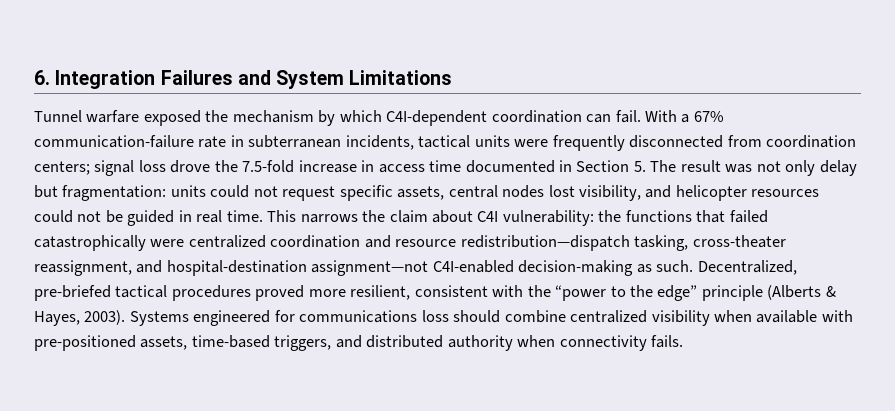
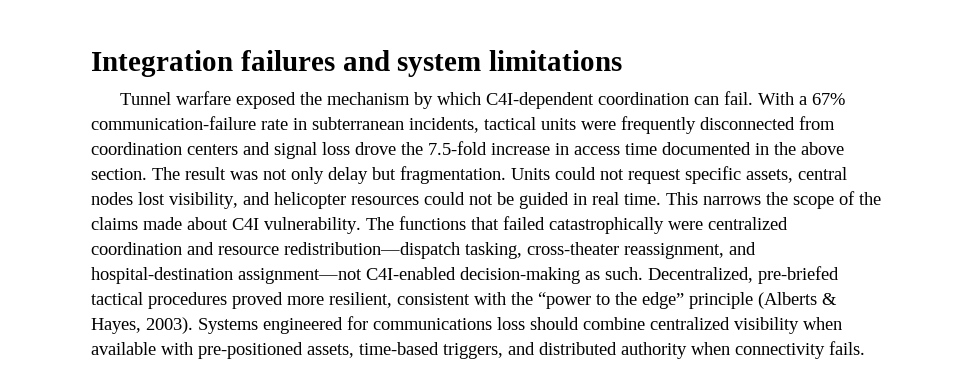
- 6. Integration Failures and System Limitations
+ Integration failures and system limitations
- With a 67% communication-failure rate in subterranean incidents, tactical units were frequently disconnected from coordination centers; signal loss drove the 7.5-fold increase in access time documented in Section 5. The result was not only delay but fragmentation: units could not request specific assets, central nodes lost visibility, and helicopter resources could not be guided in real time.
+ With a 67% communication-failure rate in subterranean incidents, tactical units were frequently disconnected from coordination centers and signal loss drove the 7.5-fold increase in access time documented in the above section. The result was not only delay but fragmentation. Units could not request specific assets, central nodes lost visibility, and helicopter resources could not be guided in real time.
- This narrows the claim about C4I vulnerability: the functions that failed catastrophically were centralized coordination and resource redistribution—dispatch tasking, cross-theater reassignment, and hospital-destination assignment—not C4I-enabled decision-making as such.
+ This narrows the scope of the claims made about C4I vulnerability. The functions that failed catastrophically were centralized coordination and resource redistribution—dispatch tasking, cross-theater reassignment, and hospital-destination assignment—not C4I-enabled decision-making as such.

